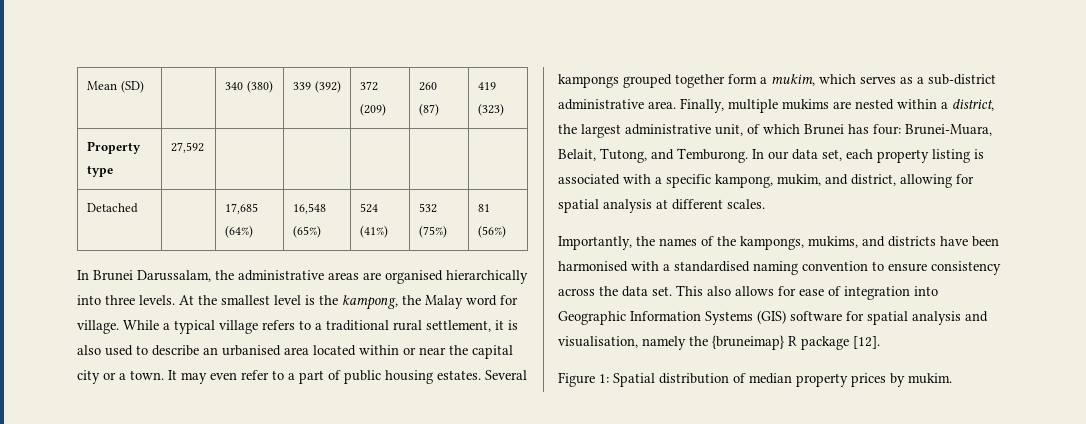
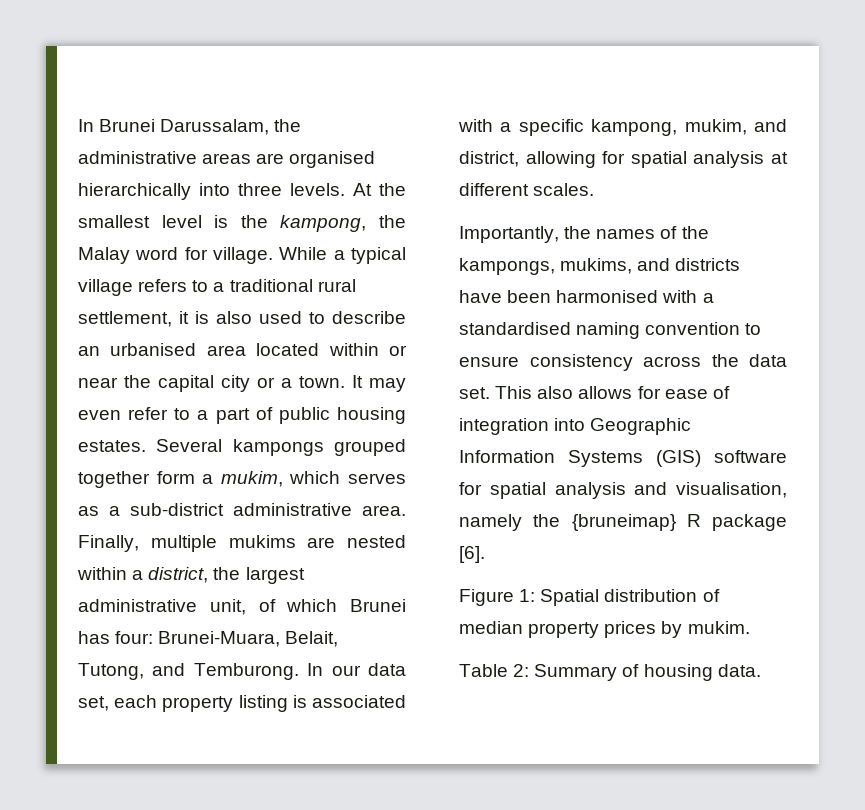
- Mean (SD) | | 340 (380) | 339 (392) | 372 (209) | 260 (87) | 419 (323)
- Property type | 27,592 | | | | |
- Detached | | 17,685 (64%) | 16,548 (65%) | 524 (41%) | 532 (75%) | 81 (56%)
- This also allows for ease of integration into Geographic Information Systems (GIS) software for spatial analysis and visualisation, namely the {bruneimap} R package [12].
+ This also allows for ease of integration into Geographic Information Systems (GIS) software for spatial analysis and visualisation, namely the {bruneimap} R package [6].
+ Table 2: Summary of housing data.

